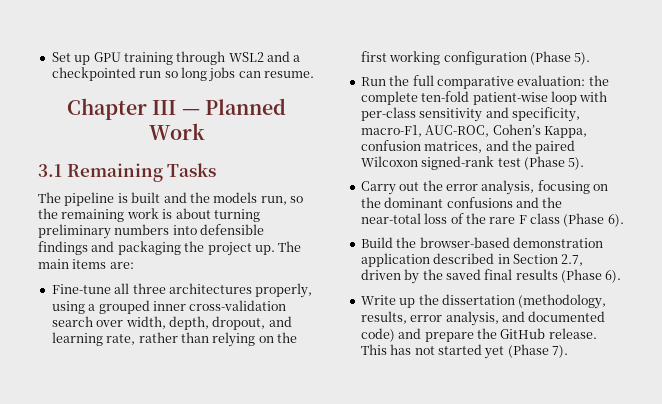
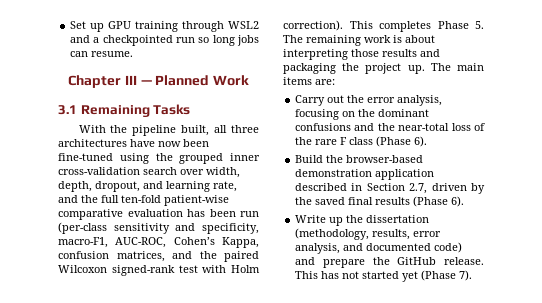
- The pipeline is built and the models run, so the remaining work is about turning preliminary numbers into defensible findings and packaging the project up. The main items are:
- Fine-tune all three architectures properly, using a grouped inner cross-validation search over width, depth, dropout, and learning rate, rather than relying on the first working configuration (Phase 5).
- Run the full comparative evaluation: the complete ten-fold patient-wise loop with per-class sensitivity and specificity, macro-F1, AUC-ROC, Cohen’s Kappa, confusion matrices, and the paired Wilcoxon signed-rank test (Phase 5).
+ With the pipeline built, all three architectures have now been fine-tuned using the grouped inner cross-validation search over width, depth, dropout, and learning rate, and the full ten-fold patient-wise comparative evaluation has been run (per-class sensitivity and specificity, macro-F1, AUC-ROC, Cohen’s Kappa, confusion matrices, and the paired Wilcoxon signed-rank test with Holm correction). This completes Phase 5. The remaining work is about interpreting those results and packaging the project up. The main items are:

